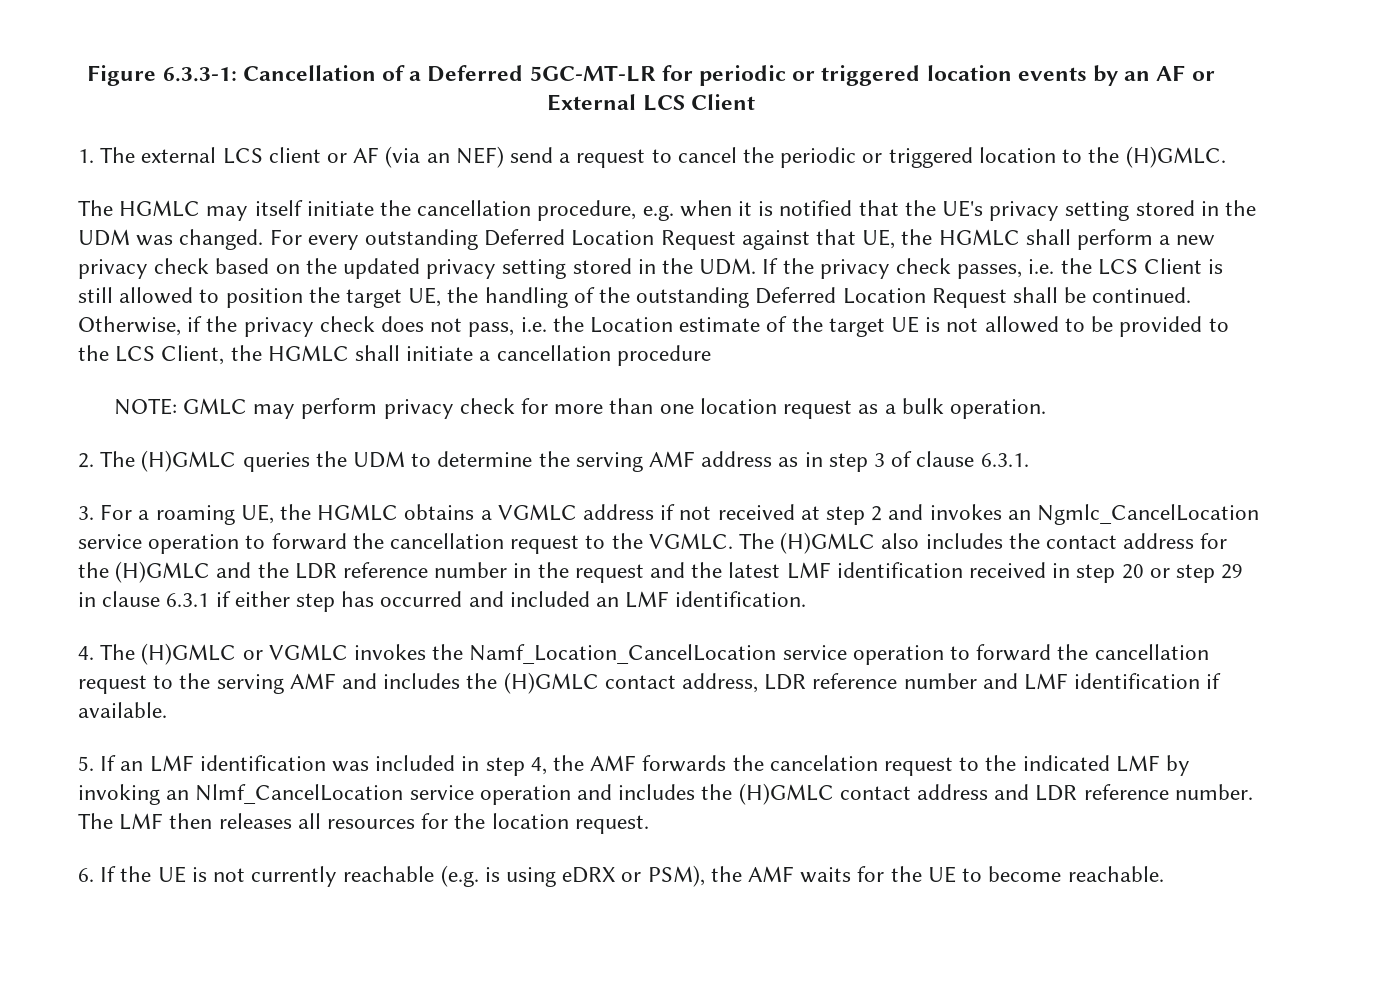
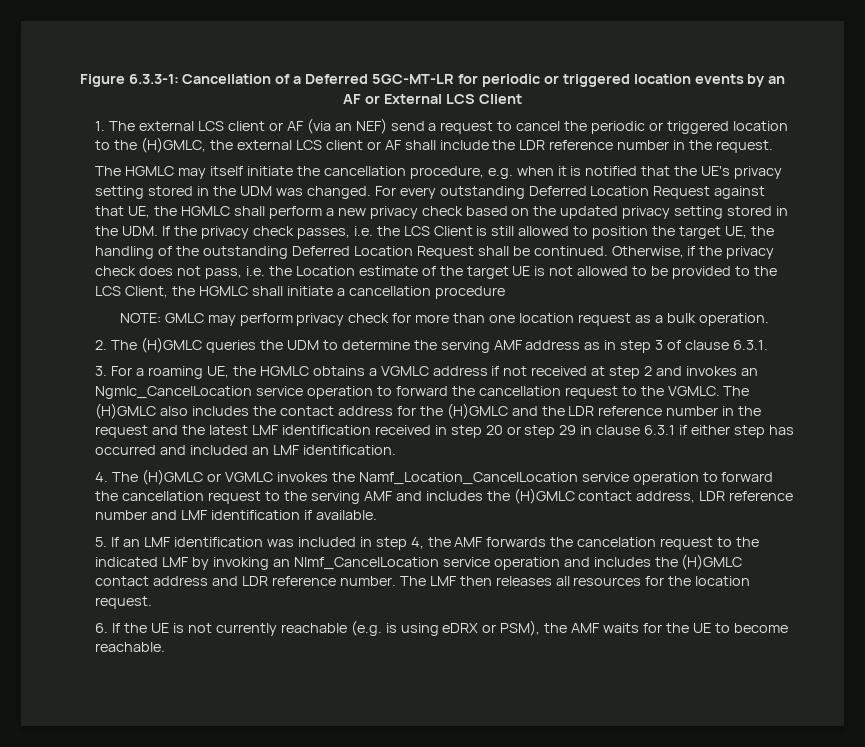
- 1. The external LCS client or AF (via an NEF) send a request to cancel the periodic or triggered location to the (H)GMLC.
+ 1. The external LCS client or AF (via an NEF) send a request to cancel the periodic or triggered location to the (H)GMLC, the external LCS client or AF shall include the LDR reference number in the request.

